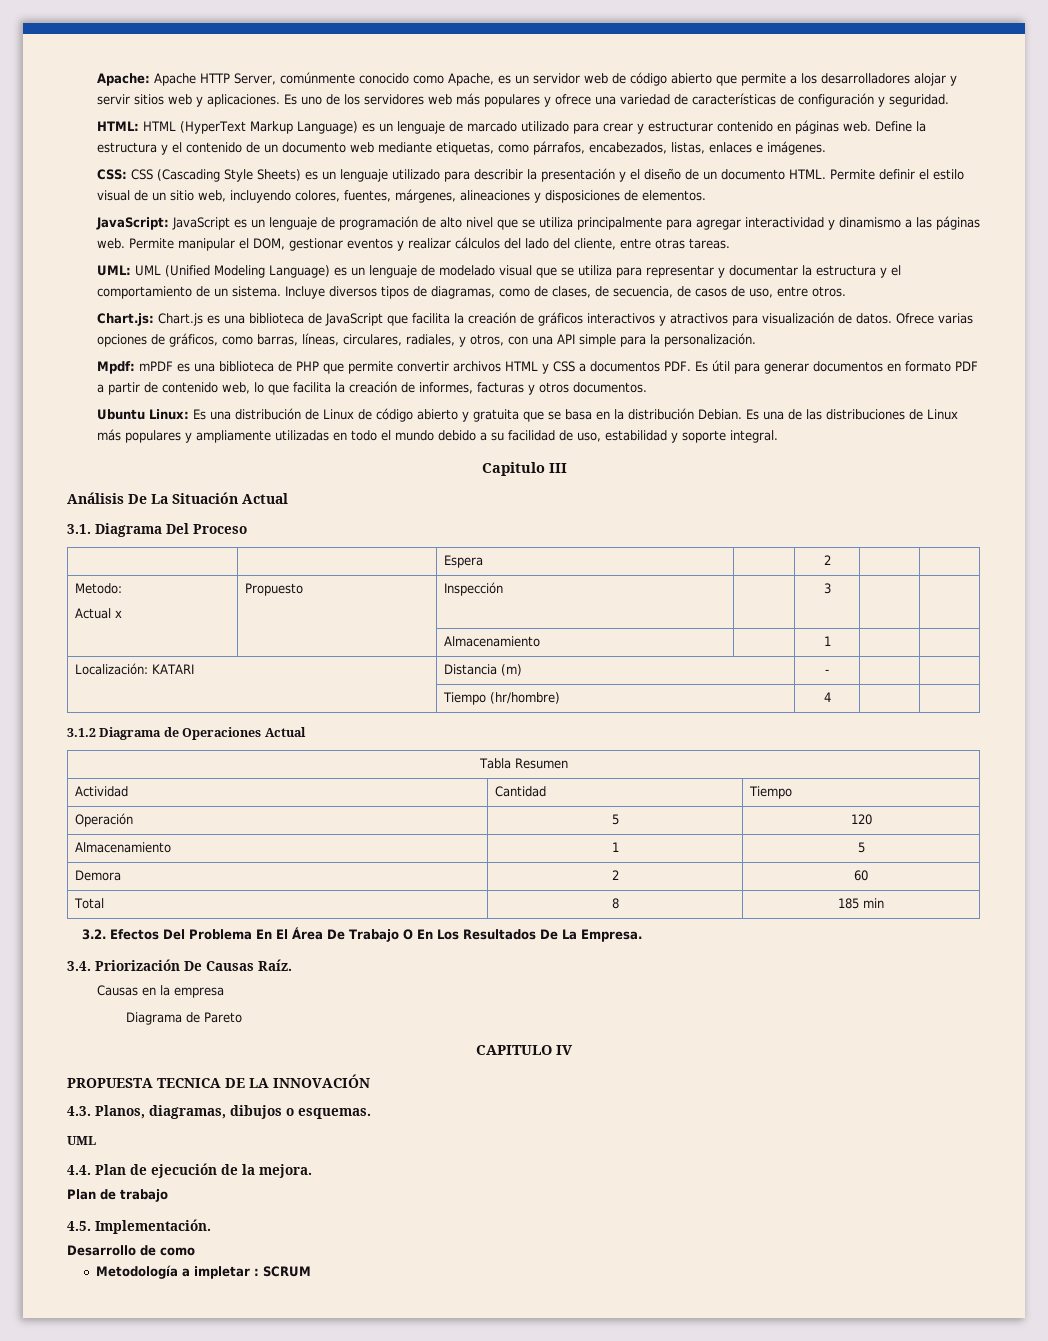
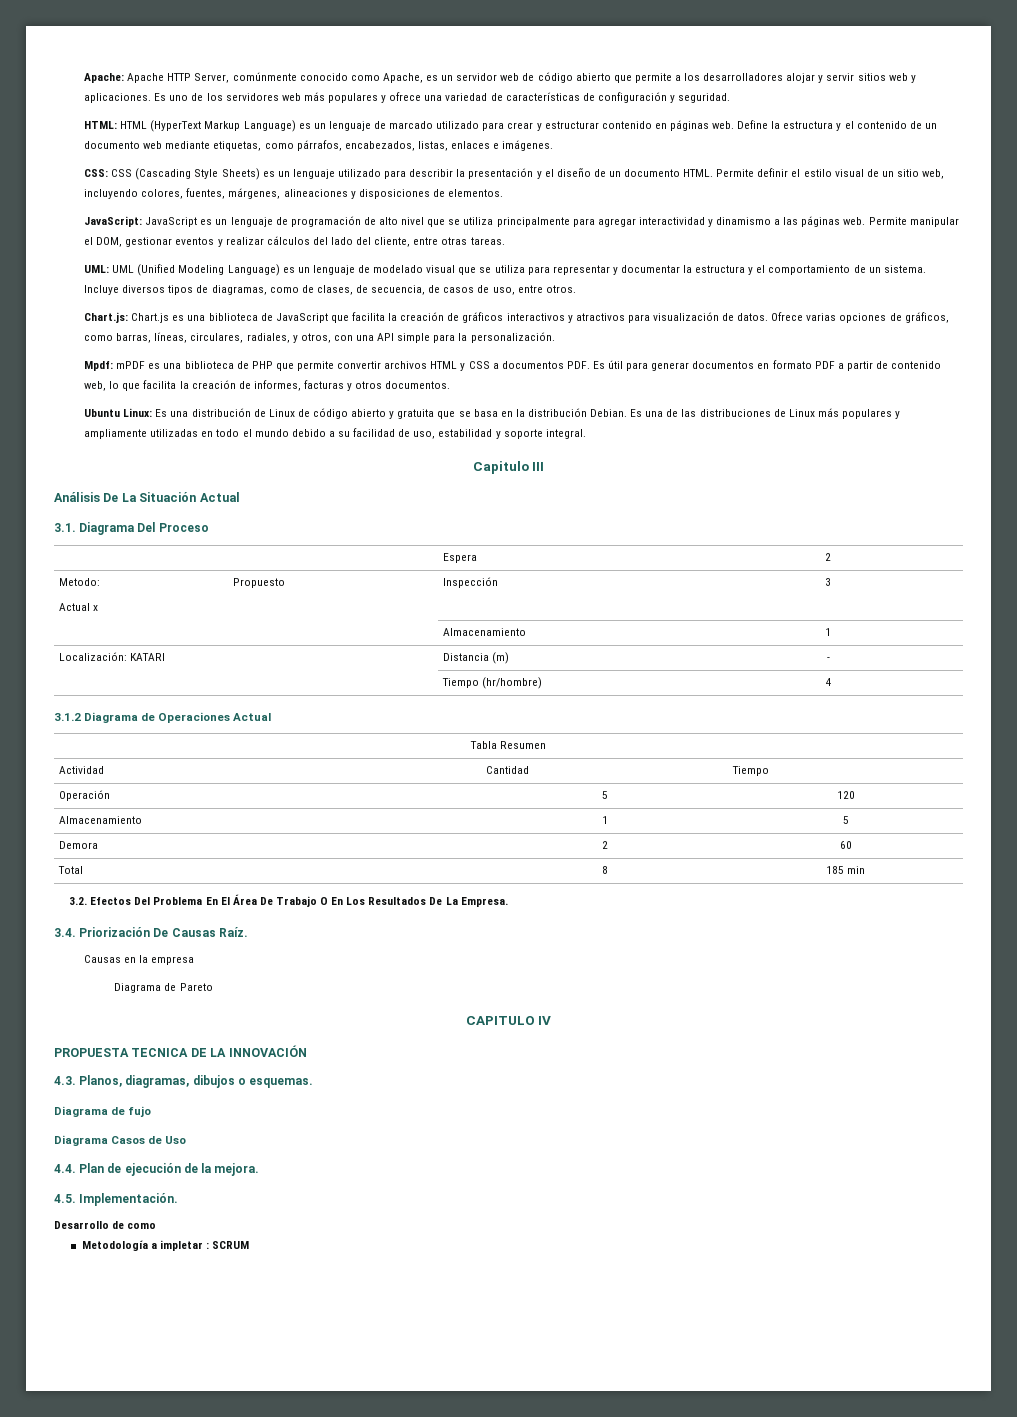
  4.3. Planos, diagramas, dibujos o esquemas.
- UML
+ Diagrama de fujo
+ Diagrama Casos de Uso
- Plan de trabajo

